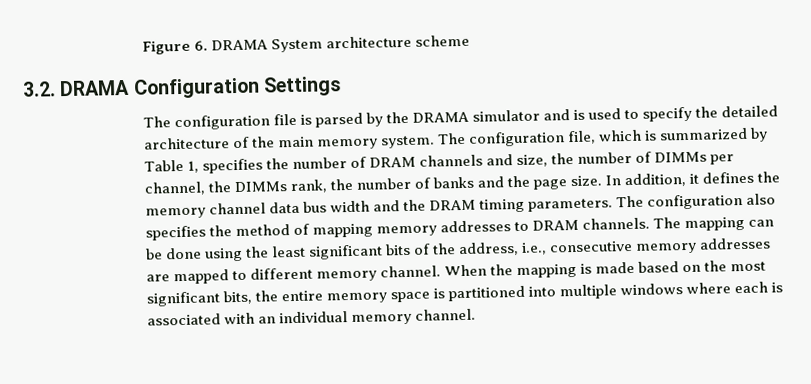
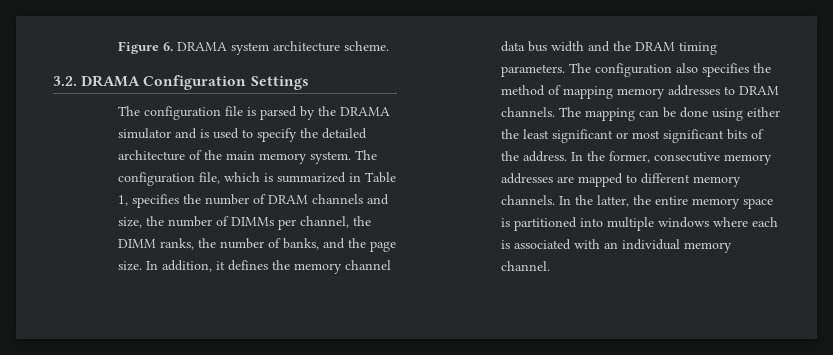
- Figure 6. DRAMA System architecture scheme
+ Figure 6. DRAMA system architecture scheme.
- The configuration file, which is summarized by Table 1, specifies the number of DRAM channels and size, the number of DIMMs per channel, the DIMMs rank, the number of banks and the page size.
+ The configuration file, which is summarized in Table 1, specifies the number of DRAM channels and size, the number of DIMMs per channel, the DIMM ranks, the number of banks, and the page size.
- The mapping can be done using the least significant bits of the address, i.e., consecutive memory addresses are mapped to different memory channel. When the mapping is made based on the most significant bits, the entire memory space is partitioned into multiple windows where each is associated with an individual memory channel.
+ The mapping can be done using either the least significant or most significant bits of the address. In the former, consecutive memory addresses are mapped to different memory channels. In the latter, the entire memory space is partitioned into multiple windows where each is associated with an individual memory channel.

